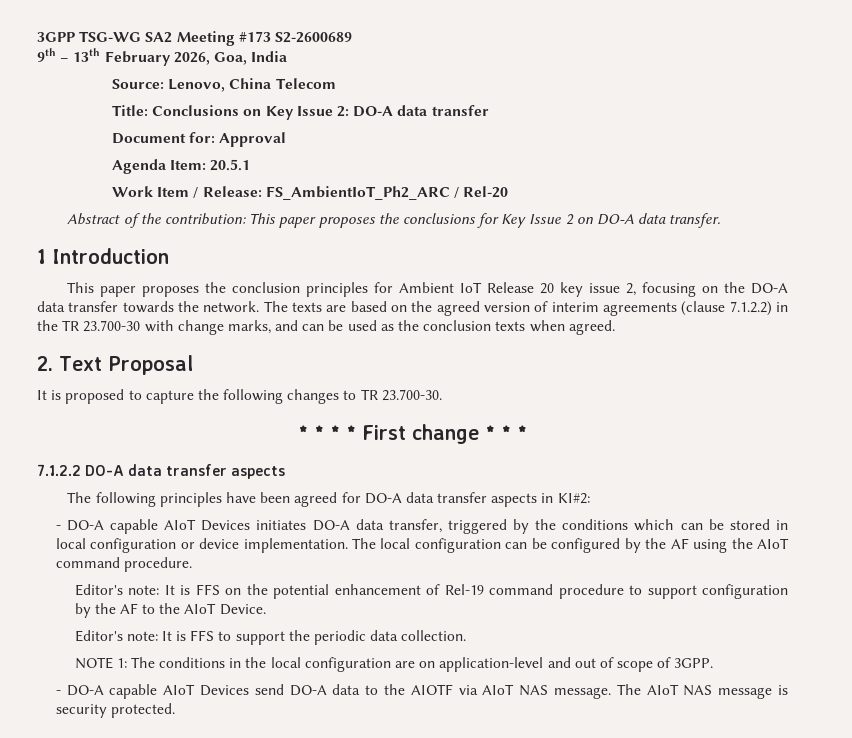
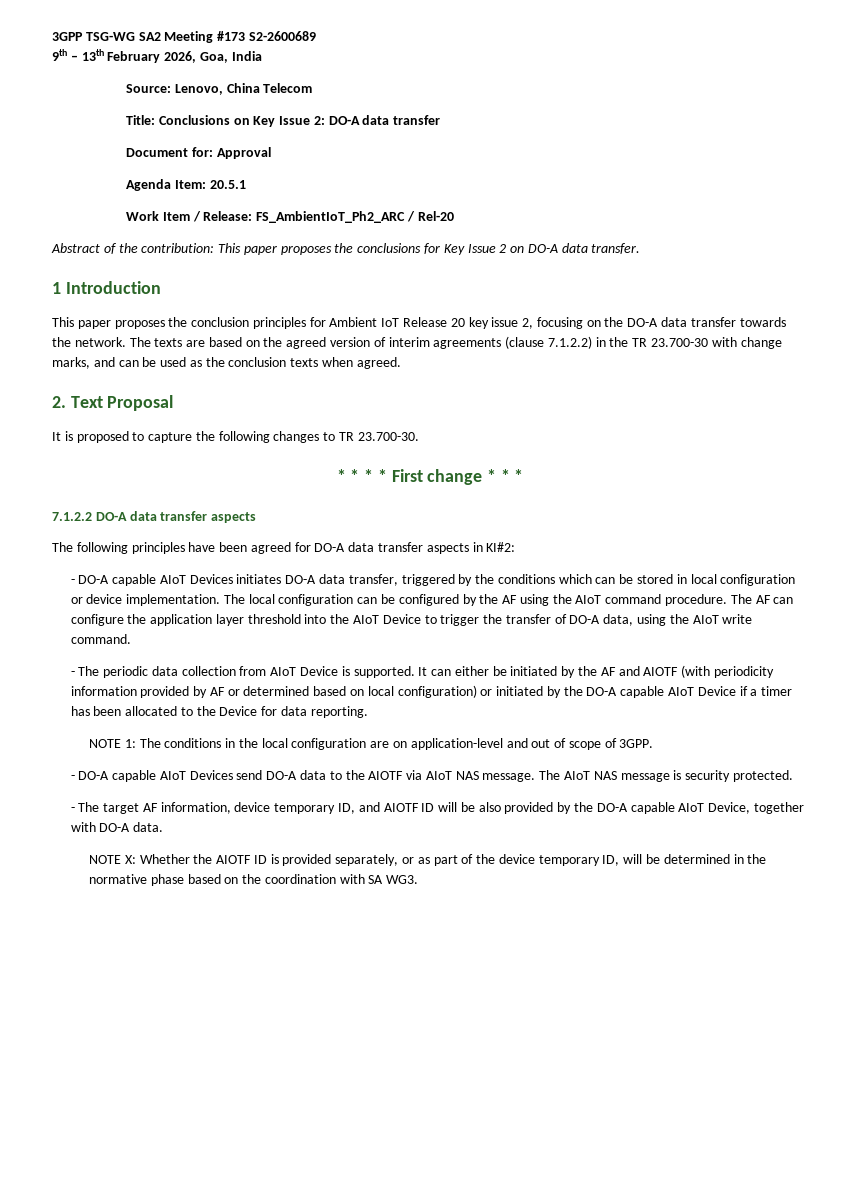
- The local configuration can be configured by the AF using the AIoT command procedure.
- Editor's note: It is FFS on the potential enhancement of Rel-19 command procedure to support configuration by the AF to the AIoT Device.
- Editor's note: It is FFS to support the periodic data collection.
+ The local configuration can be configured by the AF using the AIoT command procedure. The AF can configure the application layer threshold into the AIoT Device to trigger the transfer of DO-A data, using the AIoT write command.
+ - The periodic data collection from AIoT Device is supported. It can either be initiated by the AF and AIOTF (with periodicity information provided by AF or determined based on local configuration) or initiated by the DO-A capable AIoT Device if a timer has been allocated to the Device for data reporting.
+ - The target AF information, device temporary ID, and AIOTF ID will be also provided by the DO-A capable AIoT Device, together with DO-A data.
+ NOTE X: Whether the AIOTF ID is provided separately, or as part of the device temporary ID, will be determined in the normative phase based on the coordination with SA WG3.

